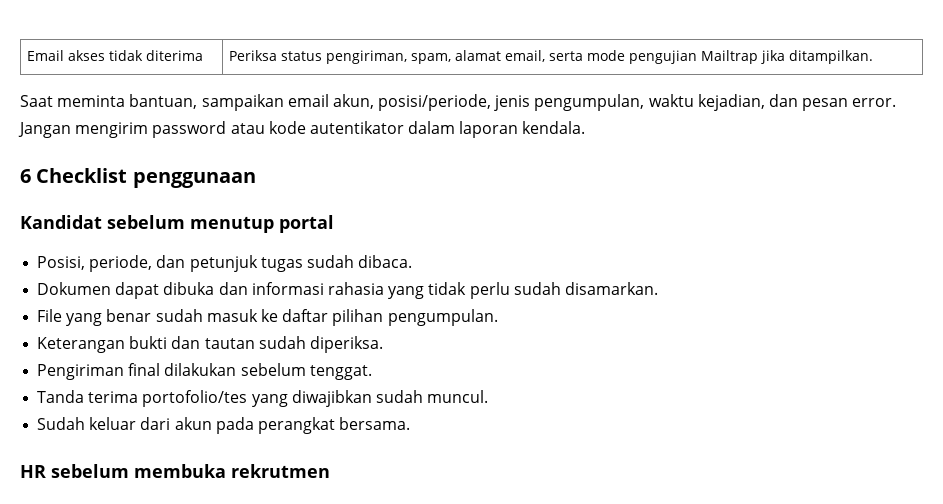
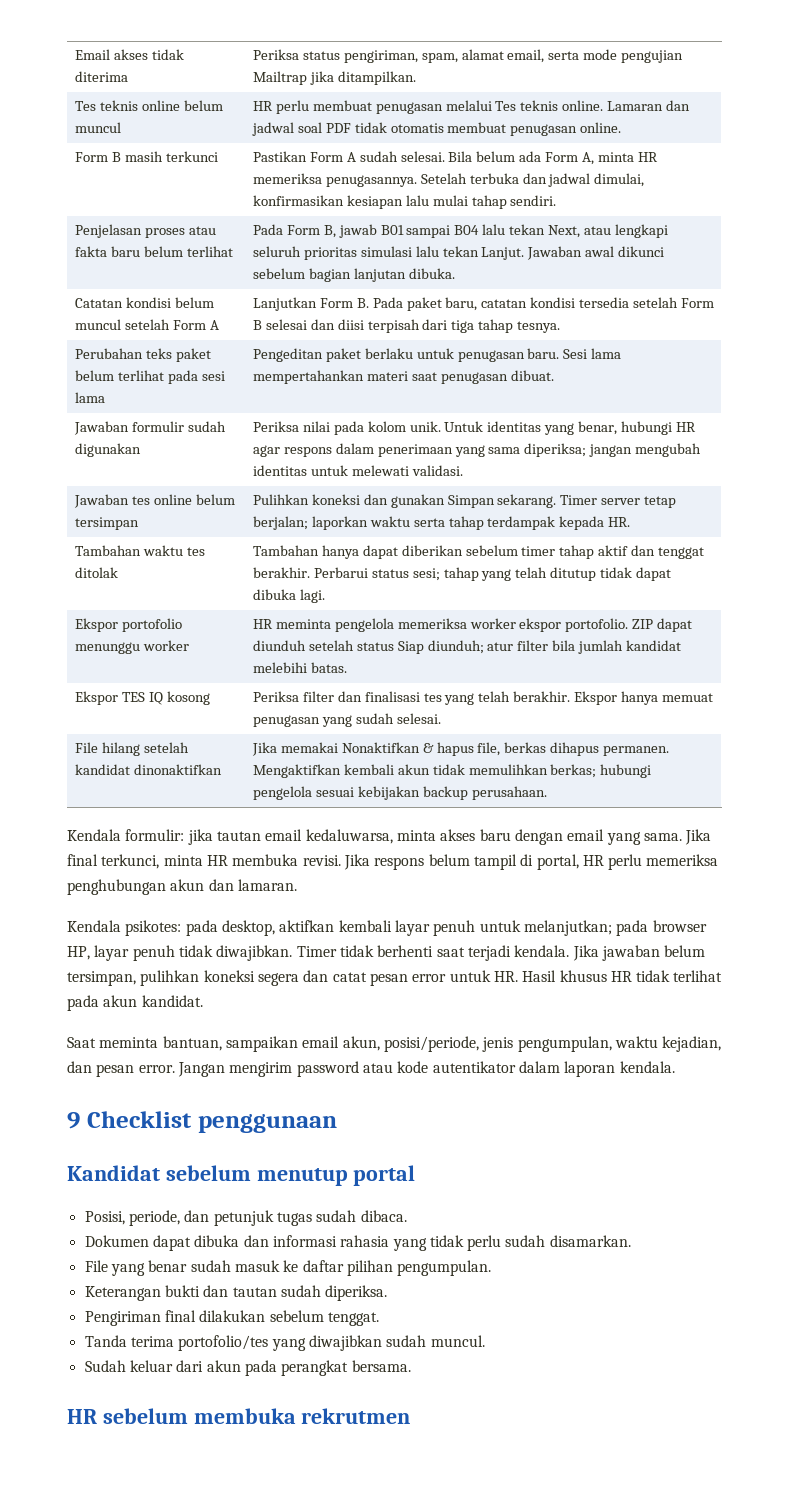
+ Tes teknis online belum muncul | HR perlu membuat penugasan melalui Tes teknis online. Lamaran dan jadwal soal PDF tidak otomatis membuat penugasan online.
+ Form B masih terkunci | Pastikan Form A sudah selesai. Bila belum ada Form A, minta HR memeriksa penugasannya. Setelah terbuka dan jadwal dimulai, konfirmasikan kesiapan lalu mulai tahap sendiri.
+ Penjelasan proses atau fakta baru belum terlihat | Pada Form B, jawab B01 sampai B04 lalu tekan Next, atau lengkapi seluruh prioritas simulasi lalu tekan Lanjut. Jawaban awal dikunci sebelum bagian lanjutan dibuka.
+ Catatan kondisi belum muncul setelah Form A | Lanjutkan Form B. Pada paket baru, catatan kondisi tersedia setelah Form B selesai dan diisi terpisah dari tiga tahap tesnya.
+ Perubahan teks paket belum terlihat pada sesi lama | Pengeditan paket berlaku untuk penugasan baru. Sesi lama mempertahankan materi saat penugasan dibuat.
+ Jawaban formulir sudah digunakan | Periksa nilai pada kolom unik. Untuk identitas yang benar, hubungi HR agar respons dalam penerimaan yang sama diperiksa; jangan mengubah identitas untuk melewati validasi.
+ Jawaban tes online belum tersimpan | Pulihkan koneksi dan gunakan Simpan sekarang. Timer server tetap berjalan; laporkan waktu serta tahap terdampak kepada HR.
+ Tambahan waktu tes ditolak | Tambahan hanya dapat diberikan sebelum timer tahap aktif dan tenggat berakhir. Perbarui status sesi; tahap yang telah ditutup tidak dapat dibuka lagi.
+ Ekspor portofolio menunggu worker | HR meminta pengelola memeriksa worker ekspor portofolio. ZIP dapat diunduh setelah status Siap diunduh; atur filter bila jumlah kandidat melebihi batas.
+ Ekspor TES IQ kosong | Periksa filter dan finalisasi tes yang telah berakhir. Ekspor hanya memuat penugasan yang sudah selesai.
+ File hilang setelah kandidat dinonaktifkan | Jika memakai Nonaktifkan & hapus file, berkas dihapus permanen. Mengaktifkan kembali akun tidak memulihkan berkas; hubungi pengelola sesuai kebijakan backup perusahaan.
+ Kendala formulir: jika tautan email kedaluwarsa, minta akses baru dengan email yang sama. Jika final terkunci, minta HR membuka revisi. Jika respons belum tampil di portal, HR perlu memeriksa penghubungan akun dan lamaran.
+ Kendala psikotes: pada desktop, aktifkan kembali layar penuh untuk melanjutkan; pada browser HP, layar penuh tidak diwajibkan. Timer tidak berhenti saat terjadi kendala. Jika jawaban belum tersimpan, pulihkan koneksi segera dan catat pesan error untuk HR. Hasil khusus HR tidak terlihat pada akun kandidat.
- 6 Checklist penggunaan
+ 9 Checklist penggunaan

